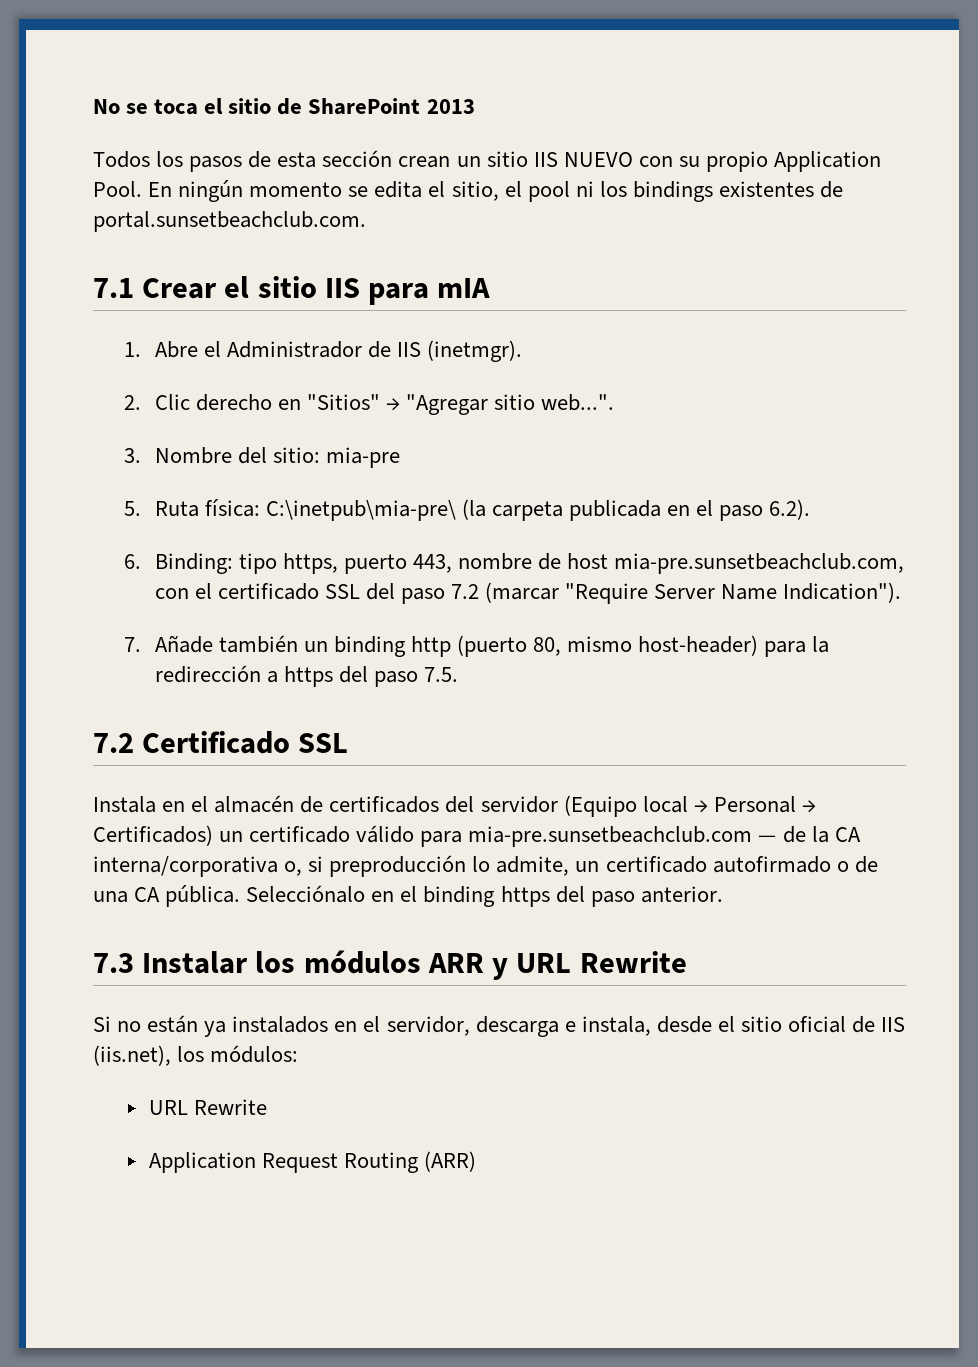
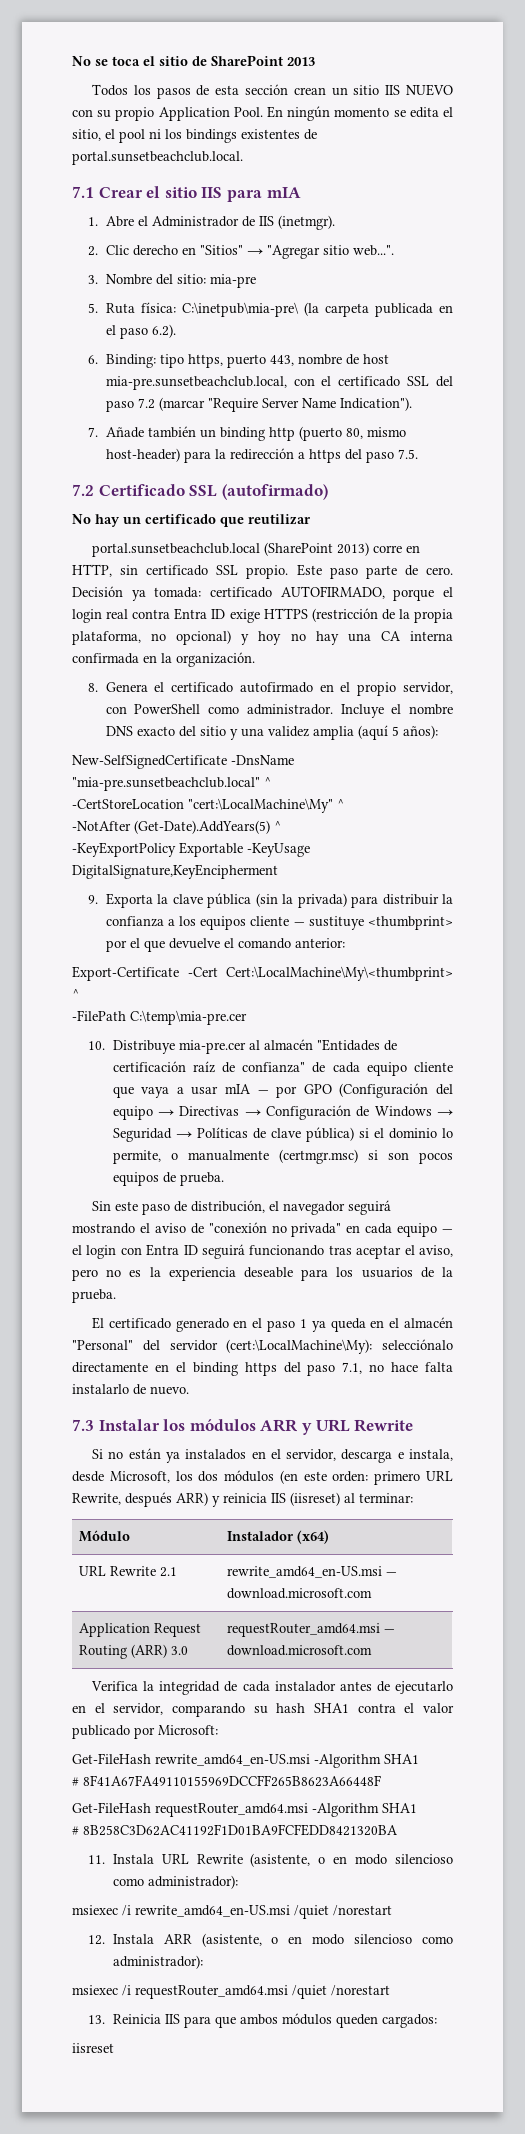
- En ningún momento se edita el sitio, el pool ni los bindings existentes de portal.sunsetbeachclub.com.
+ En ningún momento se edita el sitio, el pool ni los bindings existentes de portal.sunsetbeachclub.local.
- 6. Binding: tipo https, puerto 443, nombre de host mia-pre.sunsetbeachclub.com, con el certificado SSL del paso 7.2 (marcar "Require Server Name Indication").
+ 6. Binding: tipo https, puerto 443, nombre de host mia-pre.sunsetbeachclub.local, con el certificado SSL del paso 7.2 (marcar "Require Server Name Indication").
- 7.2 Certificado SSL
- Instala en el almacén de certificados del servidor (Equipo local → Personal → Certificados) un certificado válido para mia-pre.sunsetbeachclub.com — de la CA interna/corporativa o, si preproducción lo admite, un certificado autofirmado o de una CA pública. Selecciónalo en el binding https del paso anterior.
+ 7.2 Certificado SSL (autofirmado)
+ No hay un certificado que reutilizar
+ portal.sunsetbeachclub.local (SharePoint 2013) corre en HTTP, sin certificado SSL propio. Este paso parte de cero. Decisión ya tomada: certificado AUTOFIRMADO, porque el login real contra Entra ID exige HTTPS (restricción de la propia plataforma, no opcional) y hoy no hay una CA interna confirmada en la organización.
+ 8. Genera el certificado autofirmado en el propio servidor, con PowerShell como administrador. Incluye el nombre DNS exacto del sitio y una validez amplia (aquí 5 años):
+ New-SelfSignedCertificate -DnsName "mia-pre.sunsetbeachclub.local" ^
+ -CertStoreLocation "cert:\LocalMachine\My" ^
+ -NotAfter (Get-Date).AddYears(5) ^
+ -KeyExportPolicy Exportable -KeyUsage DigitalSignature,KeyEncipherment
+ 9. Exporta la clave pública (sin la privada) para distribuir la confianza a los equipos cliente — sustituye <thumbprint> por el que devuelve el comando anterior:
+ Export-Certificate -Cert Cert:\LocalMachine\My\<thumbprint> ^
+ -FilePath C:\temp\mia-pre.cer
+ 10. Distribuye mia-pre.cer al almacén "Entidades de certificación raíz de confianza" de cada equipo cliente que vaya a usar mIA — por GPO (Configuración del equipo → Directivas → Configuración de Windows → Seguridad → Políticas de clave pública) si el dominio lo permite, o manualmente (certmgr.msc) si son pocos equipos de prueba.
+ Sin este paso de distribución, el navegador seguirá mostrando el aviso de "conexión no privada" en cada equipo — el login con Entra ID seguirá funcionando tras aceptar el aviso, pero no es la experiencia deseable para los usuarios de la prueba.
+ El certificado generado en el paso 1 ya queda en el almacén "Personal" del servidor (cert:\LocalMachine\My): selecciónalo directamente en el binding https del paso 7.1, no hace falta instalarlo de nuevo.
- Si no están ya instalados en el servidor, descarga e instala, desde el sitio oficial de IIS (iis.net), los módulos:
- URL Rewrite
- Application Request Routing (ARR)
+ Si no están ya instalados en el servidor, descarga e instala, desde Microsoft, los dos módulos (en este orden: primero URL Rewrite, después ARR) y reinicia IIS (iisreset) al terminar:
+ Módulo | Instalador (x64)
+ URL Rewrite 2.1 | rewrite_amd64_en-US.msi — download.microsoft.com
+ Application Request Routing (ARR) 3.0 | requestRouter_amd64.msi — download.microsoft.com
+ Verifica la integridad de cada instalador antes de ejecutarlo en el servidor, comparando su hash SHA1 contra el valor publicado por Microsoft:
+ Get-FileHash rewrite_amd64_en-US.msi -Algorithm SHA1
+ # 8F41A67FA49110155969DCCFF265B8623A66448F
+ Get-FileHash requestRouter_amd64.msi -Algorithm SHA1
+ # 8B258C3D62AC41192F1D01BA9FCFEDD8421320BA
+ 11. Instala URL Rewrite (asistente, o en modo silencioso como administrador):
+ msiexec /i rewrite_amd64_en-US.msi /quiet /norestart
+ 12. Instala ARR (asistente, o en modo silencioso como administrador):
+ msiexec /i requestRouter_amd64.msi /quiet /norestart
+ 13. Reinicia IIS para que ambos módulos queden cargados:
+ iisreset

